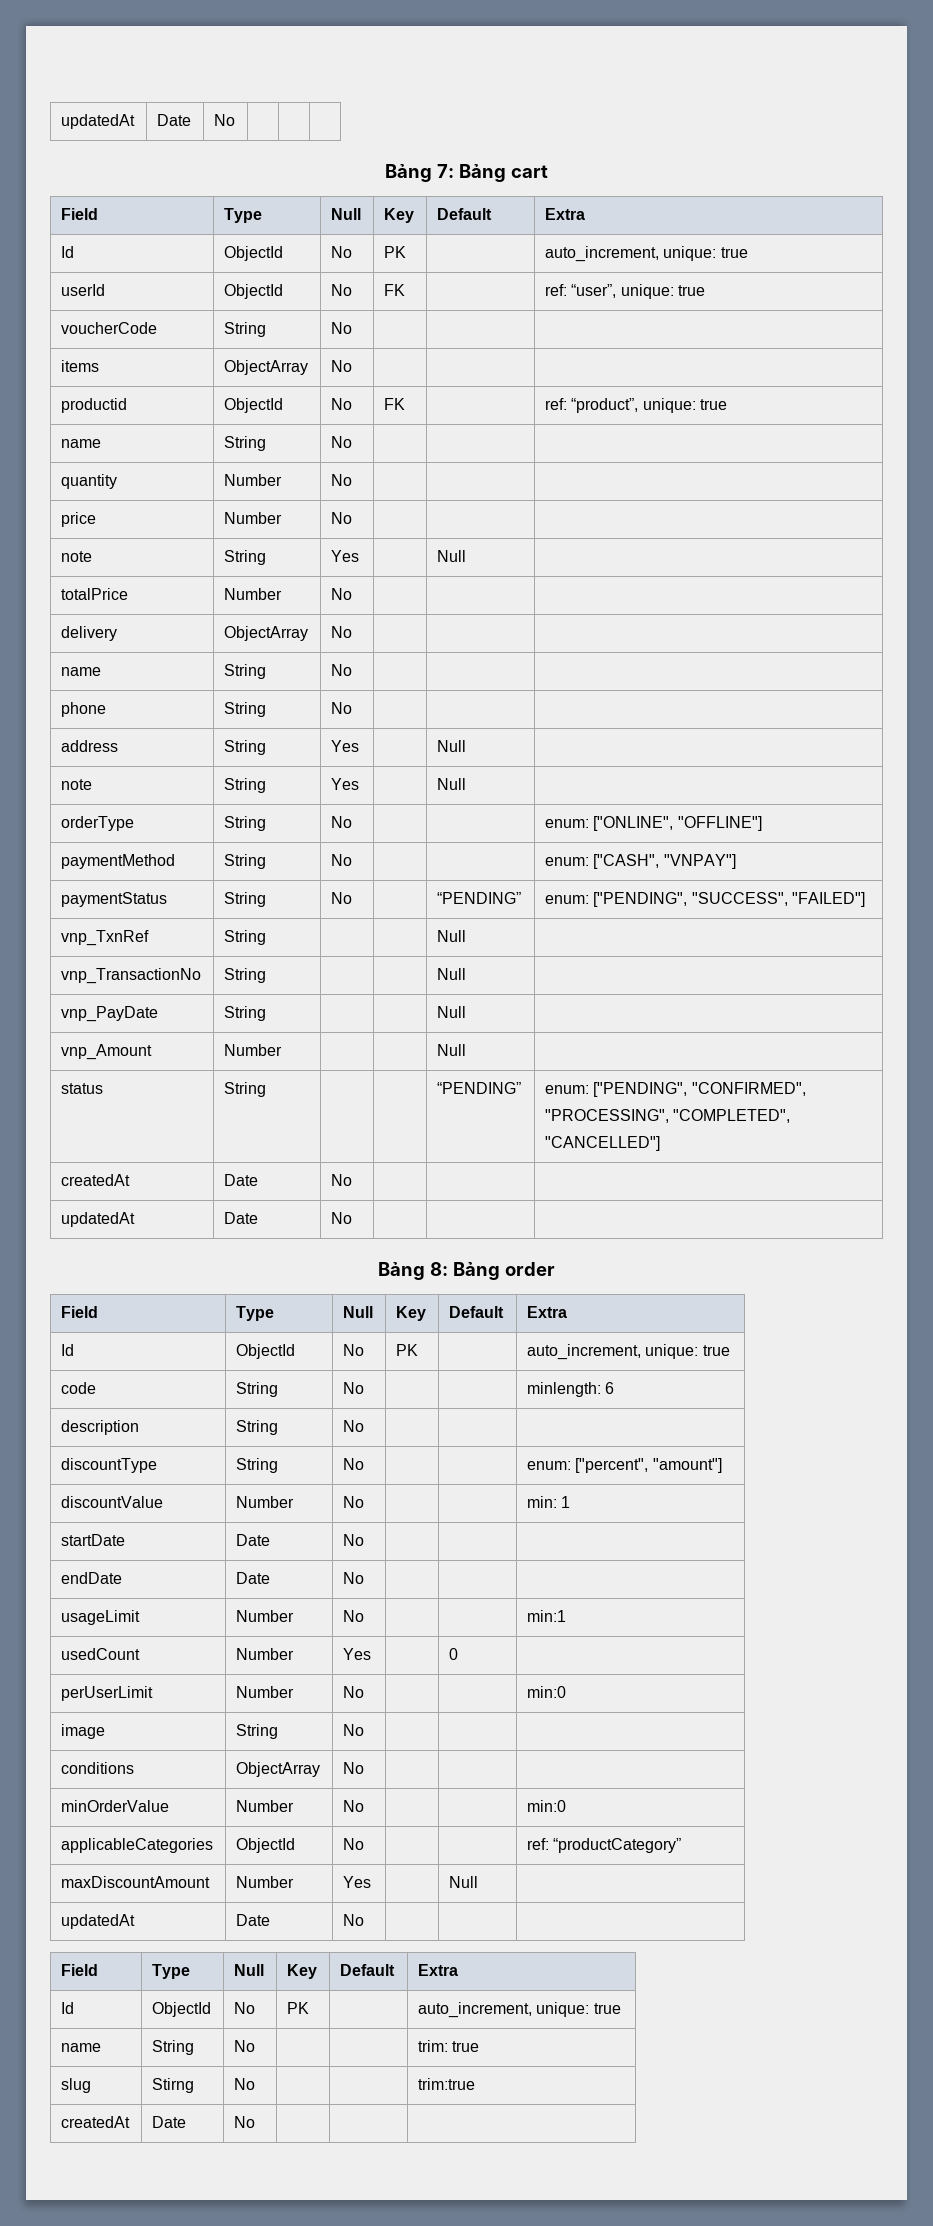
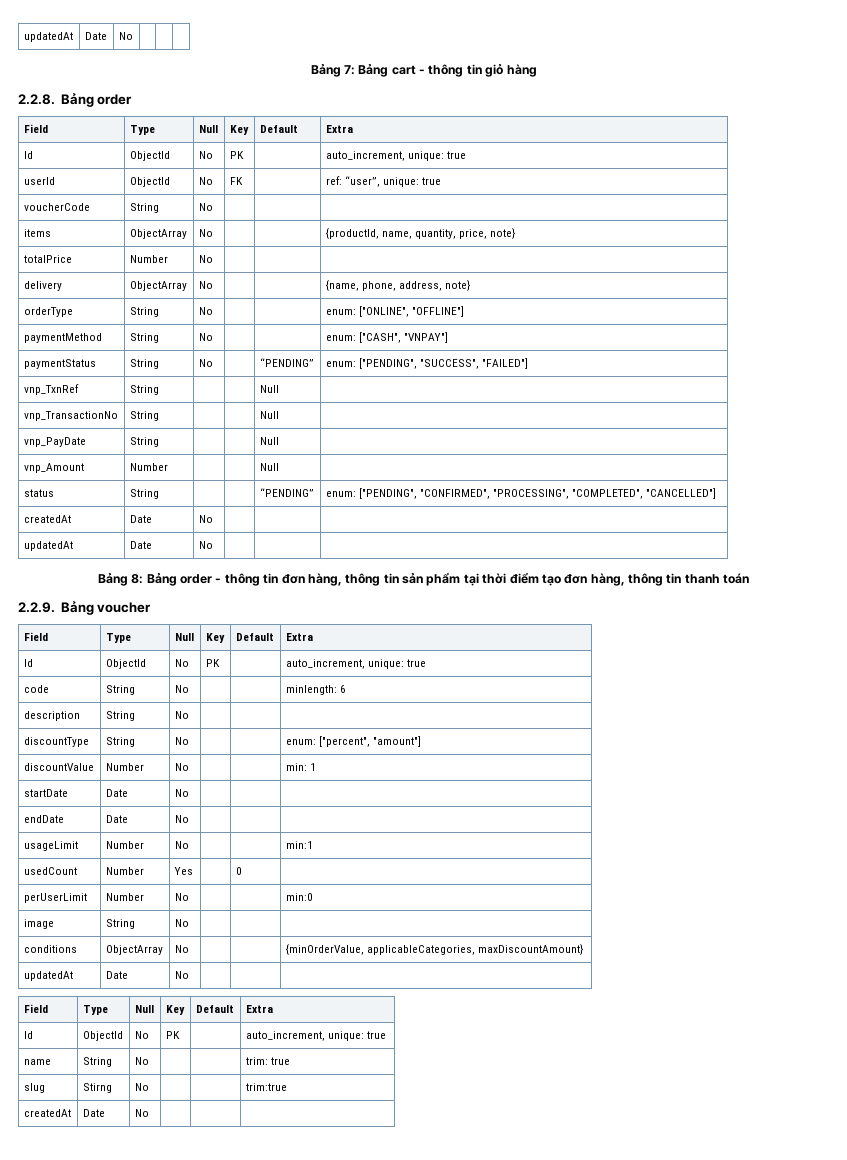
- Bảng 7: Bảng cart
+ Bảng 7: Bảng cart - thông tin giỏ hàng
+ 2.2.8. Bảng order
- items | ObjectArray | No | | |
- productid | ObjectId | No | FK | | ref: “product”, unique: true
- name | String | No | | |
- quantity | Number | No | | |
- price | Number | No | | |
- note | String | Yes | | Null |
+ items | ObjectArray | No | | | {productId, name, quantity, price, note}
- delivery | ObjectArray | No | | |
- name | String | No | | |
- phone | String | No | | |
- address | String | Yes | | Null |
- note | String | Yes | | Null |
+ delivery | ObjectArray | No | | | {name, phone, address, note}
- Bảng 8: Bảng order
+ Bảng 8: Bảng order - thông tin đơn hàng, thông tin sản phẩm tại thời điểm tạo đơn hàng, thông tin thanh toán
+ 2.2.9. Bảng voucher
- conditions | ObjectArray | No | | |
- minOrderValue | Number | No | | | min:0
- applicableCategories | ObjectId | No | | | ref: “productCategory”
- maxDiscountAmount | Number | Yes | | Null |
+ conditions | ObjectArray | No | | | {minOrderValue, applicableCategories, maxDiscountAmount}

